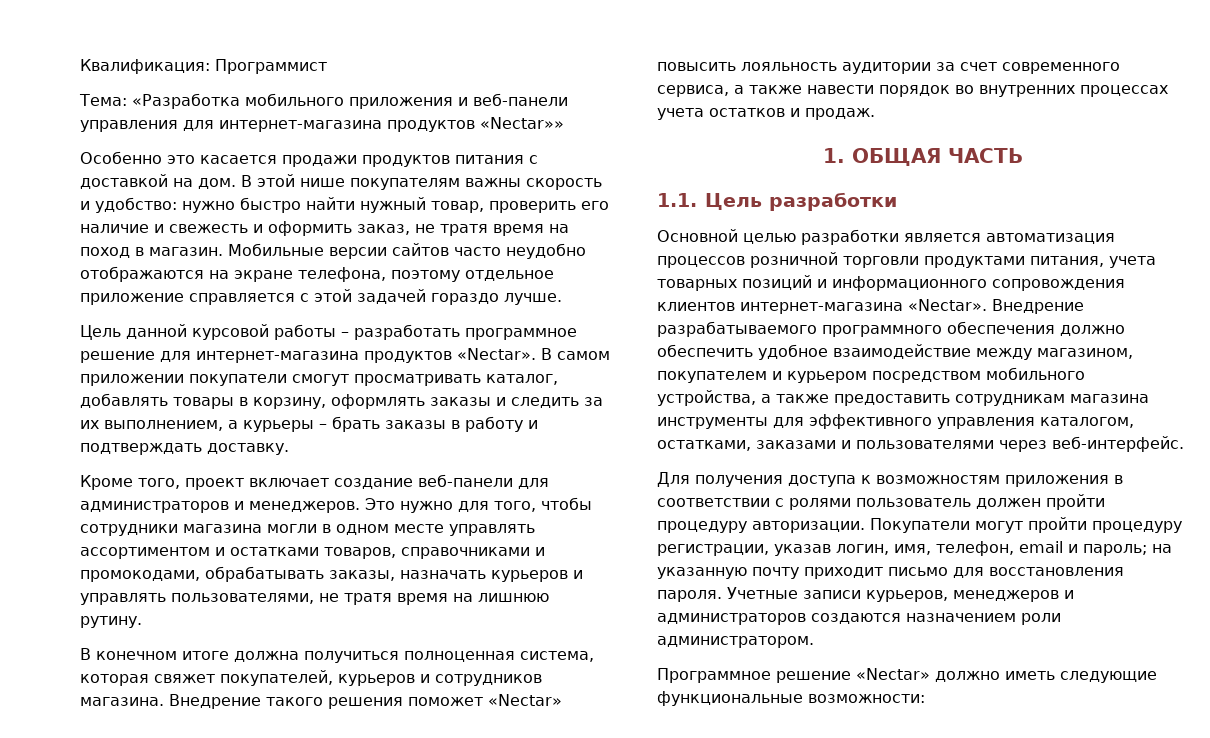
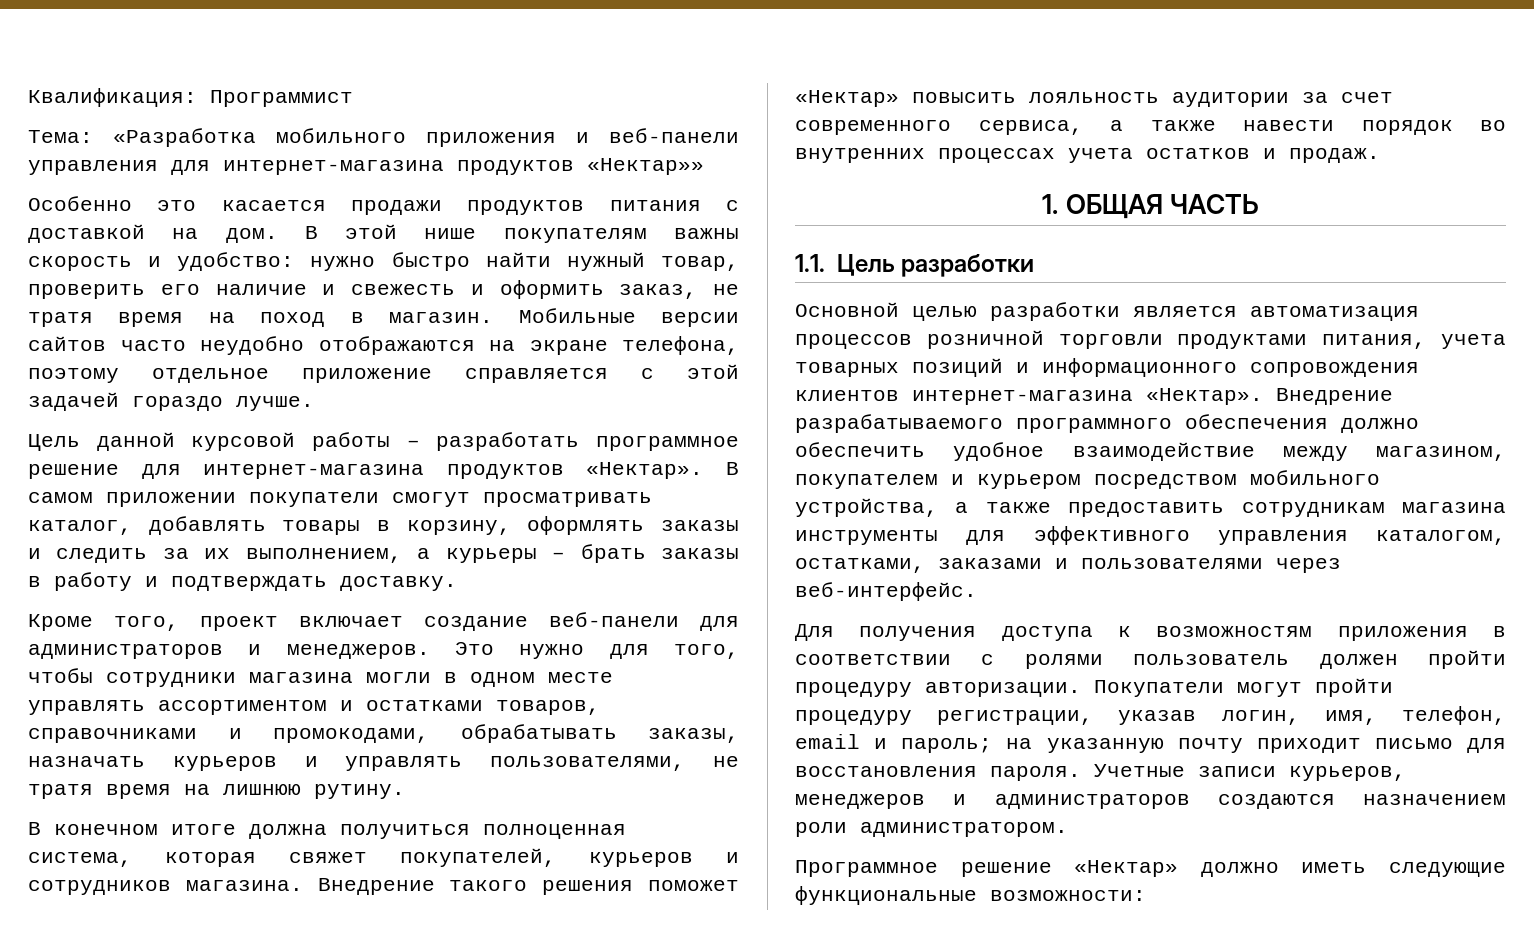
- Тема: «Разработка мобильного приложения и веб-панели управления для интернет-магазина продуктов «Nectar»»
+ Тема: «Разработка мобильного приложения и веб-панели управления для интернет-магазина продуктов «Нектар»»
- Цель данной курсовой работы – разработать программное решение для интернет-магазина продуктов «Nectar».
+ Цель данной курсовой работы – разработать программное решение для интернет-магазина продуктов «Нектар».
- Внедрение такого решения поможет «Nectar» повысить лояльность аудитории за счет современного сервиса, а также навести порядок во внутренних процессах учета остатков и продаж.
+ Внедрение такого решения поможет «Нектар» повысить лояльность аудитории за счет современного сервиса, а также навести порядок во внутренних процессах учета остатков и продаж.
- Основной целью разработки является автоматизация процессов розничной торговли продуктами питания, учета товарных позиций и информационного сопровождения клиентов интернет-магазина «Nectar».
+ Основной целью разработки является автоматизация процессов розничной торговли продуктами питания, учета товарных позиций и информационного сопровождения клиентов интернет-магазина «Нектар».
- Программное решение «Nectar» должно иметь следующие функциональные возможности:
+ Программное решение «Нектар» должно иметь следующие функциональные возможности:

